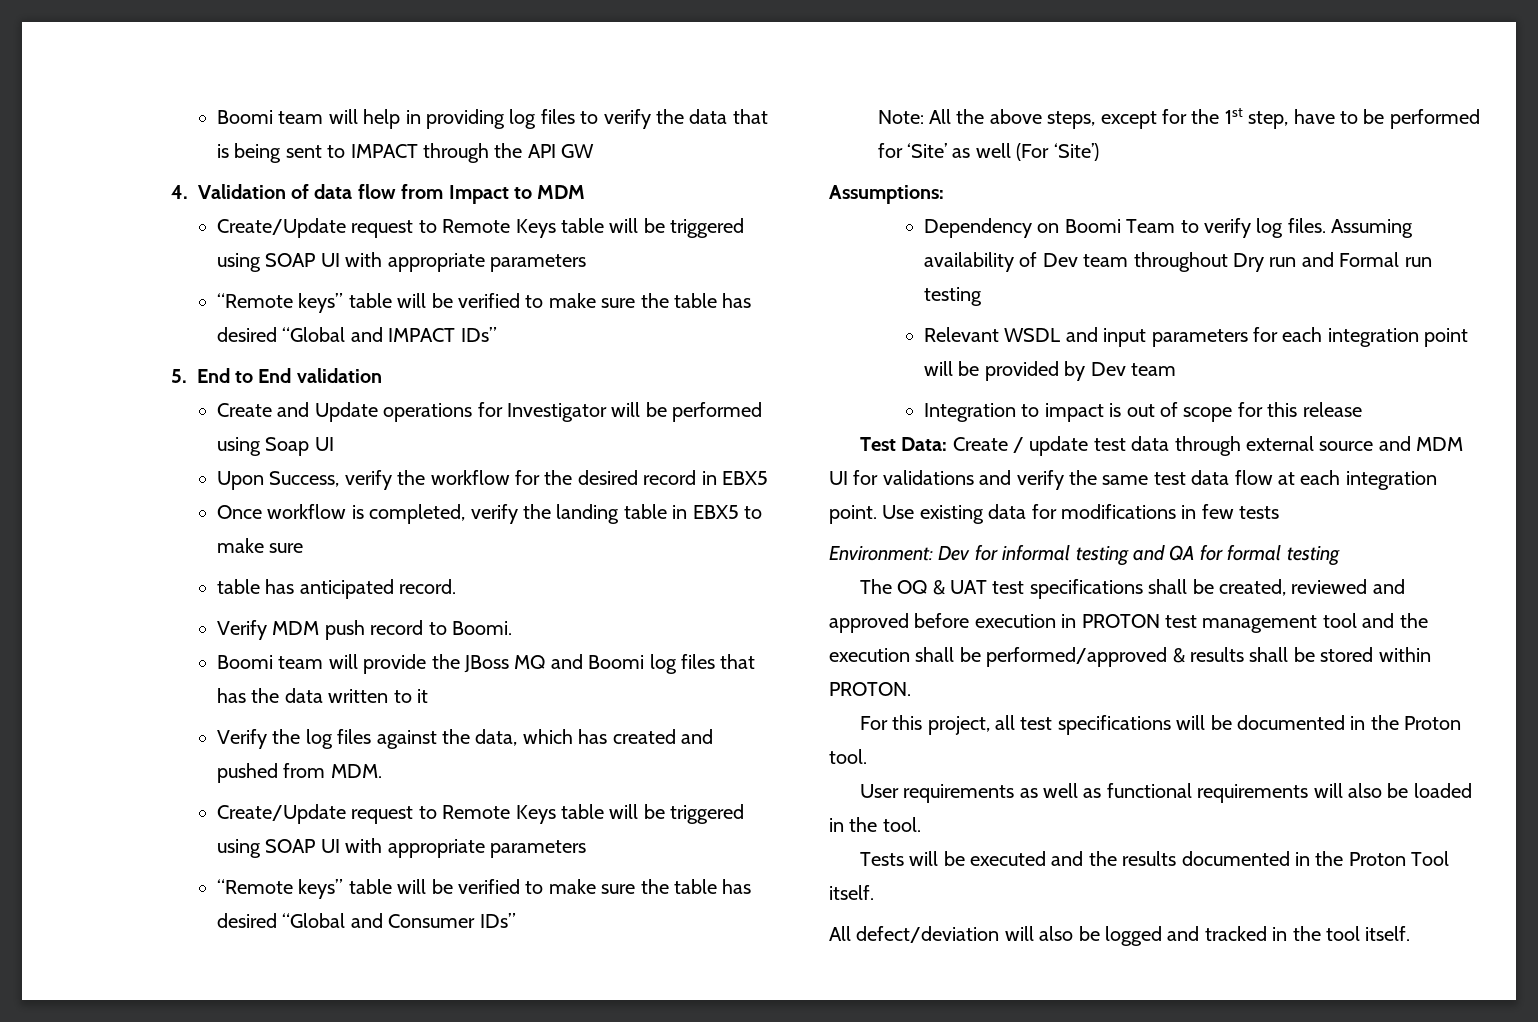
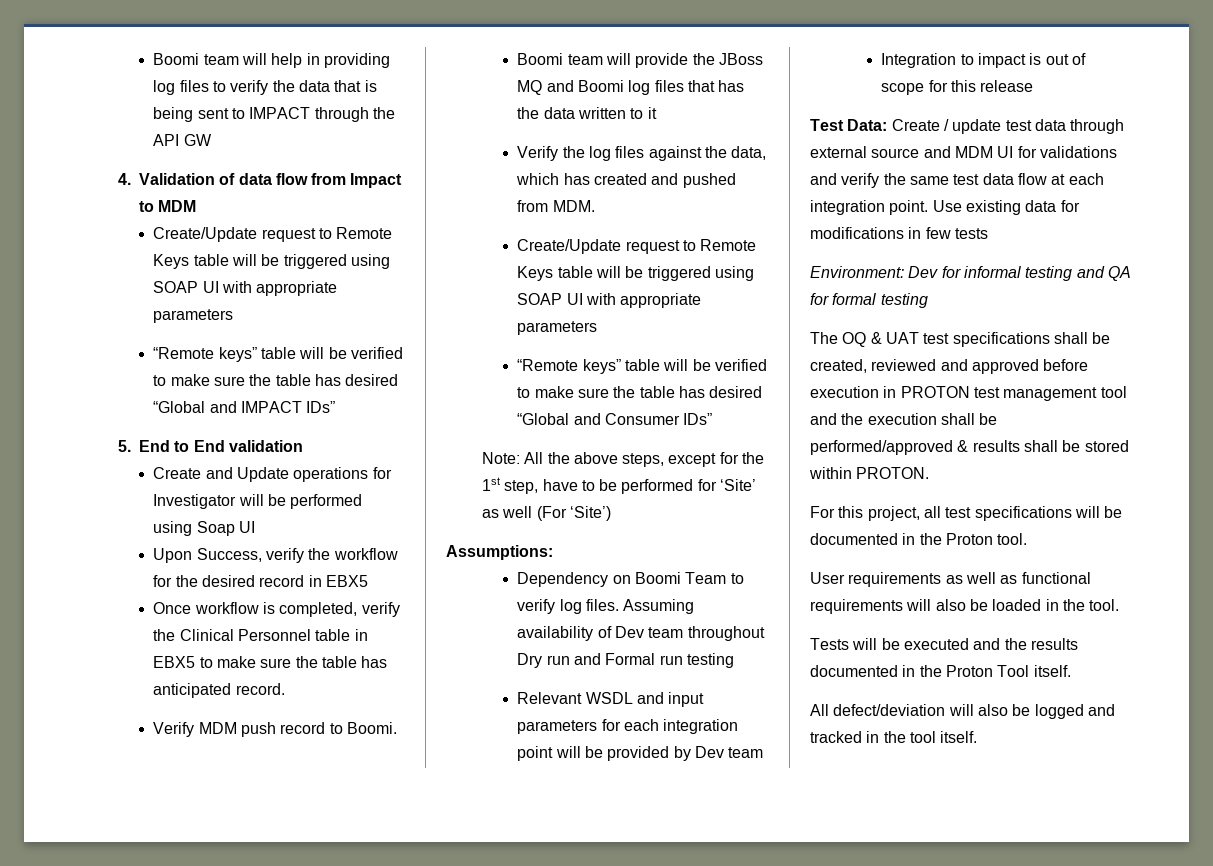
- Once workflow is completed, verify the landing table in EBX5 to make sure
- table has anticipated record.
+ Once workflow is completed, verify the Clinical Personnel table in EBX5 to make sure the table has anticipated record.

